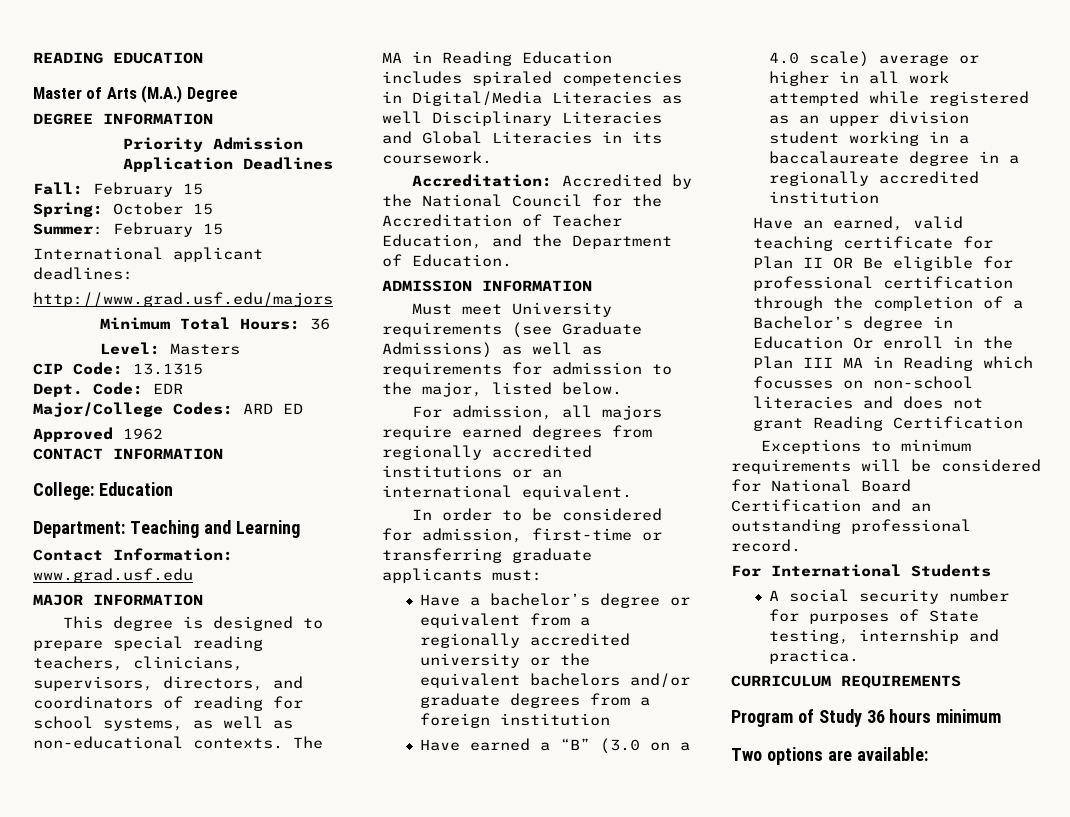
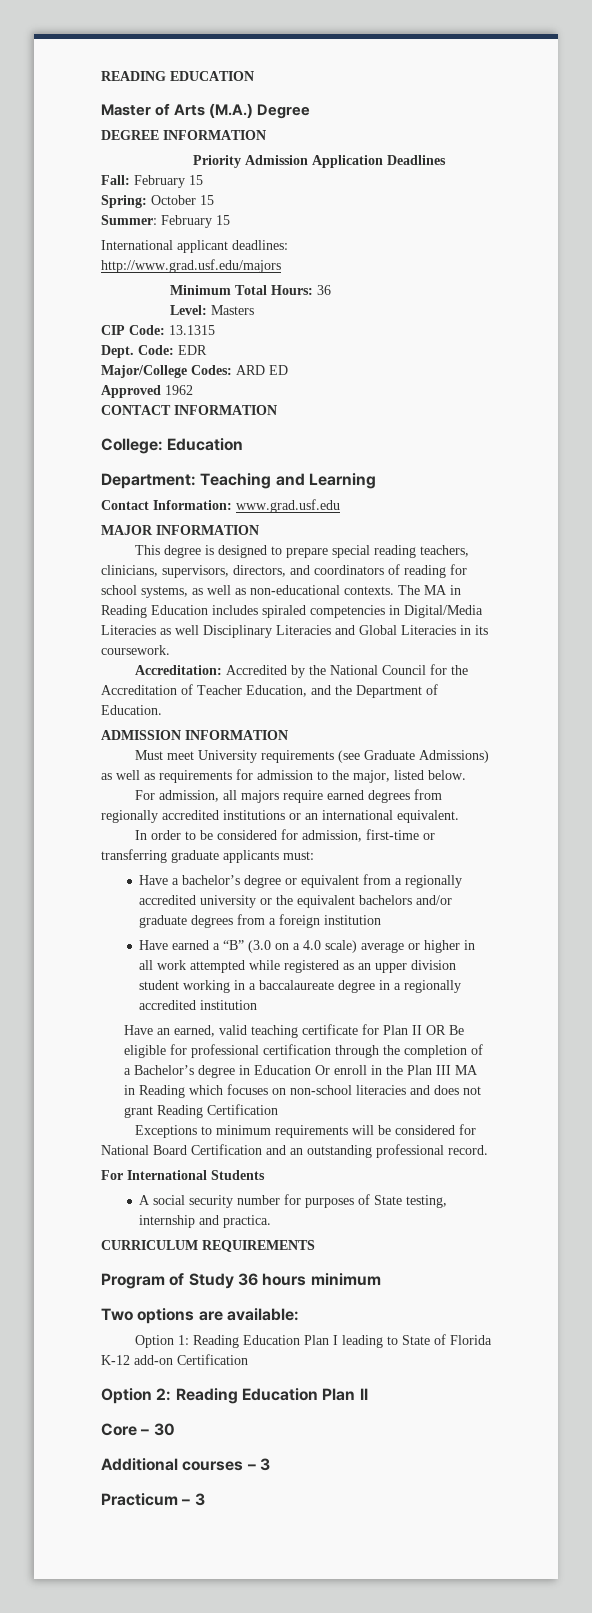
- Have an earned, valid teaching certificate for Plan II OR Be eligible for professional certification through the completion of a Bachelor’s degree in Education Or enroll in the Plan III MA in Reading which focusses on non-school literacies and does not grant Reading Certification
+ Have an earned, valid teaching certificate for Plan II OR Be eligible for professional certification through the completion of a Bachelor’s degree in Education Or enroll in the Plan III MA in Reading which focuses on non-school literacies and does not grant Reading Certification
+ Option 1: Reading Education Plan I leading to State of Florida K-12 add-on Certification
+ Option 2: Reading Education Plan II
+ Core – 30
+ Additional courses – 3
+ Practicum – 3

